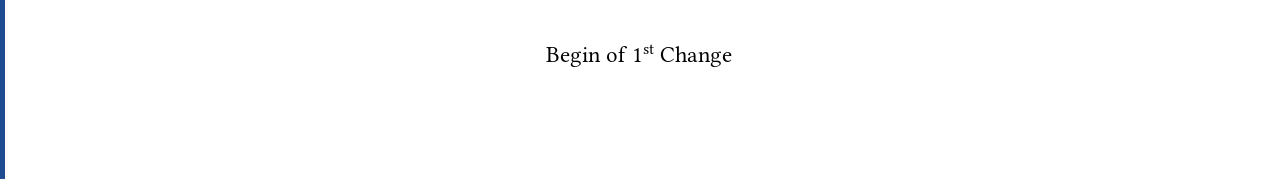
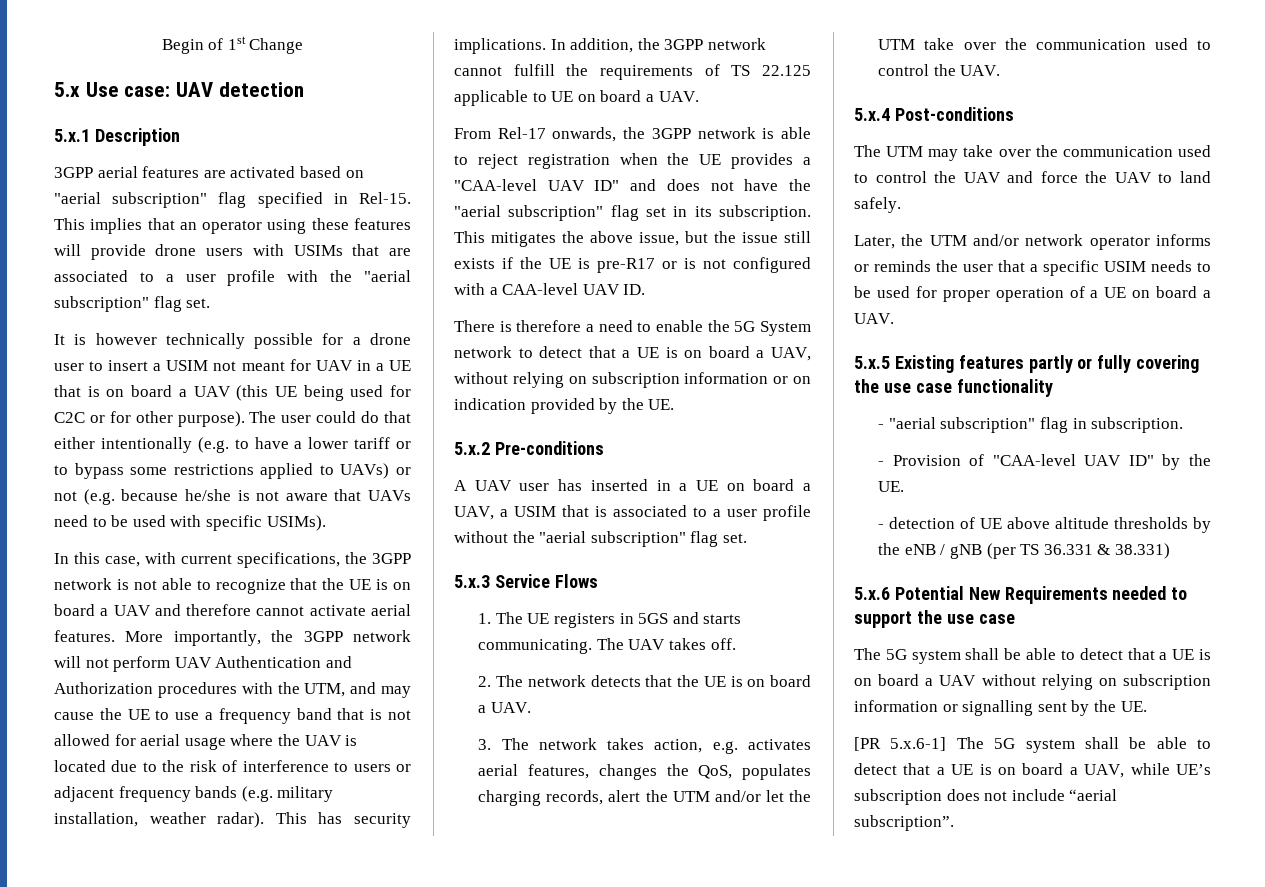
+ 5.x Use case: UAV detection
+ 5.x.1 Description
+ 3GPP aerial features are activated based on "aerial subscription" flag specified in Rel-15. This implies that an operator using these features will provide drone users with USIMs that are associated to a user profile with the "aerial subscription" flag set.
+ It is however technically possible for a drone user to insert a USIM not meant for UAV in a UE that is on board a UAV (this UE being used for C2C or for other purpose). The user could do that either intentionally (e.g. to have a lower tariff or to bypass some restrictions applied to UAVs) or not (e.g. because he/she is not aware that UAVs need to be used with specific USIMs).
+ In this case, with current specifications, the 3GPP network is not able to recognize that the UE is on board a UAV and therefore cannot activate aerial features. More importantly, the 3GPP network will not perform UAV Authentication and Authorization procedures with the UTM, and may cause the UE to use a frequency band that is not allowed for aerial usage where the UAV is located due to the risk of interference to users or adjacent frequency bands (e.g. military installation, weather radar). This has security implications. In addition, the 3GPP network cannot fulfill the requirements of TS 22.125 applicable to UE on board a UAV.
+ From Rel-17 onwards, the 3GPP network is able to reject registration when the UE provides a "CAA-level UAV ID" and does not have the "aerial subscription" flag set in its subscription. This mitigates the above issue, but the issue still exists if the UE is pre-R17 or is not configured with a CAA-level UAV ID.
+ There is therefore a need to enable the 5G System network to detect that a UE is on board a UAV, without relying on subscription information or on indication provided by the UE.
+ 5.x.2 Pre-conditions
+ A UAV user has inserted in a UE on board a UAV, a USIM that is associated to a user profile without the "aerial subscription" flag set.
+ 5.x.3 Service Flows
+ 1. The UE registers in 5GS and starts communicating. The UAV takes off.
+ 2. The network detects that the UE is on board a UAV.
+ 3. The network takes action, e.g. activates aerial features, changes the QoS, populates charging records, alert the UTM and/or let the UTM take over the communication used to control the UAV.
+ 5.x.4 Post-conditions
+ The UTM may take over the communication used to control the UAV and force the UAV to land safely.
+ Later, the UTM and/or network operator informs or reminds the user that a specific USIM needs to be used for proper operation of a UE on board a UAV.
+ 5.x.5 Existing features partly or fully covering the use case functionality
+ - "aerial subscription" flag in subscription.
+ - Provision of "CAA-level UAV ID" by the UE.
+ - detection of UE above altitude thresholds by the eNB / gNB (per TS 36.331 & 38.331)
+ 5.x.6 Potential New Requirements needed to support the use case
+ The 5G system shall be able to detect that a UE is on board a UAV without relying on subscription information or signalling sent by the UE.
+ [PR 5.x.6-1] The 5G system shall be able to detect that a UE is on board a UAV, while UE’s subscription does not include “aerial subscription”.

